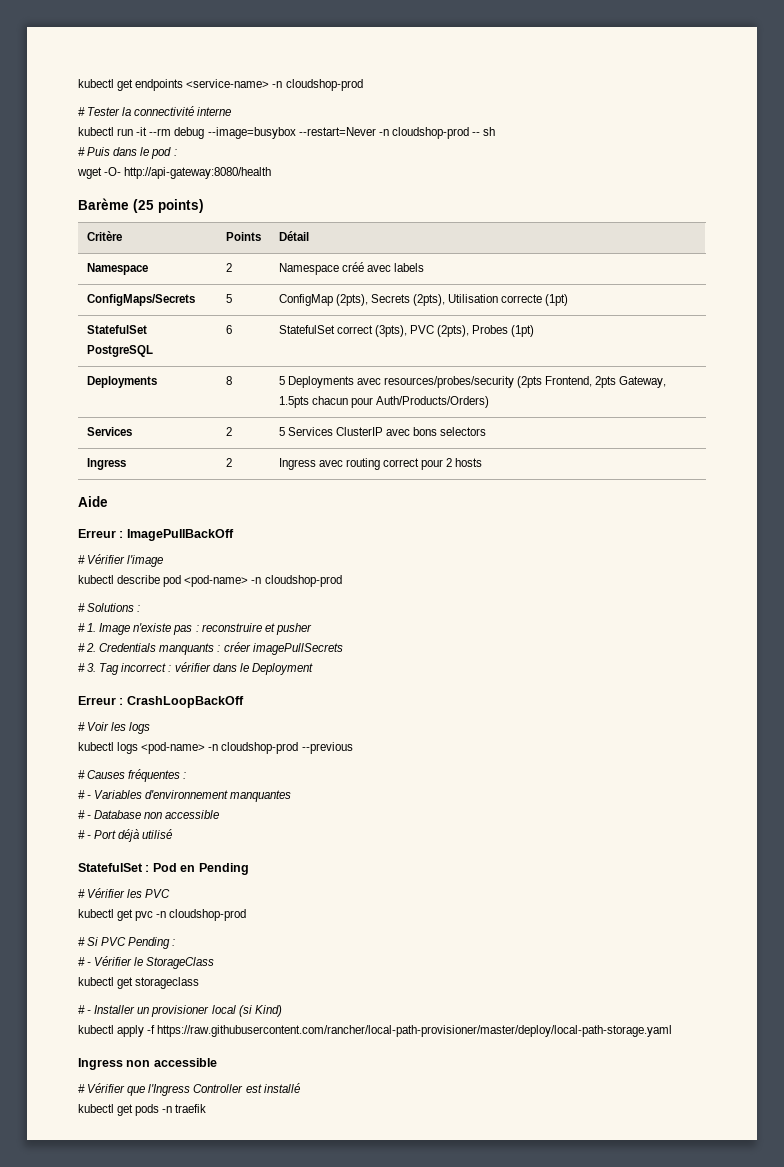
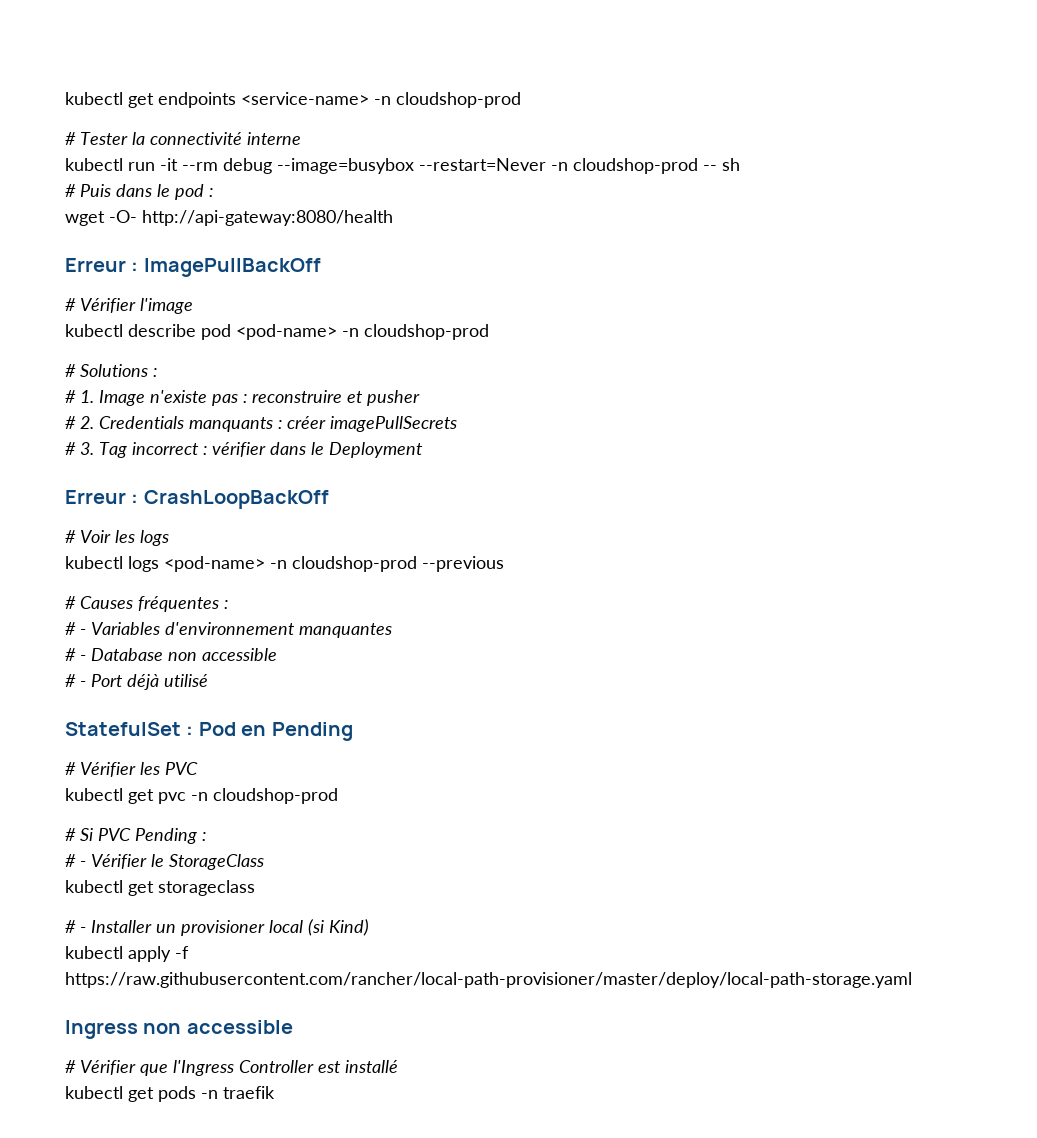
- Barème (25 points)
- Critère | Points | Détail
- Namespace | 2 | Namespace créé avec labels
- ConfigMaps/Secrets | 5 | ConfigMap (2pts), Secrets (2pts), Utilisation correcte (1pt)
- StatefulSet PostgreSQL | 6 | StatefulSet correct (3pts), PVC (2pts), Probes (1pt)
- Deployments | 8 | 5 Deployments avec resources/probes/security (2pts Frontend, 2pts Gateway, 1.5pts chacun pour Auth/Products/Orders)
- Services | 2 | 5 Services ClusterIP avec bons selectors
- Ingress | 2 | Ingress avec routing correct pour 2 hosts
- Aide

